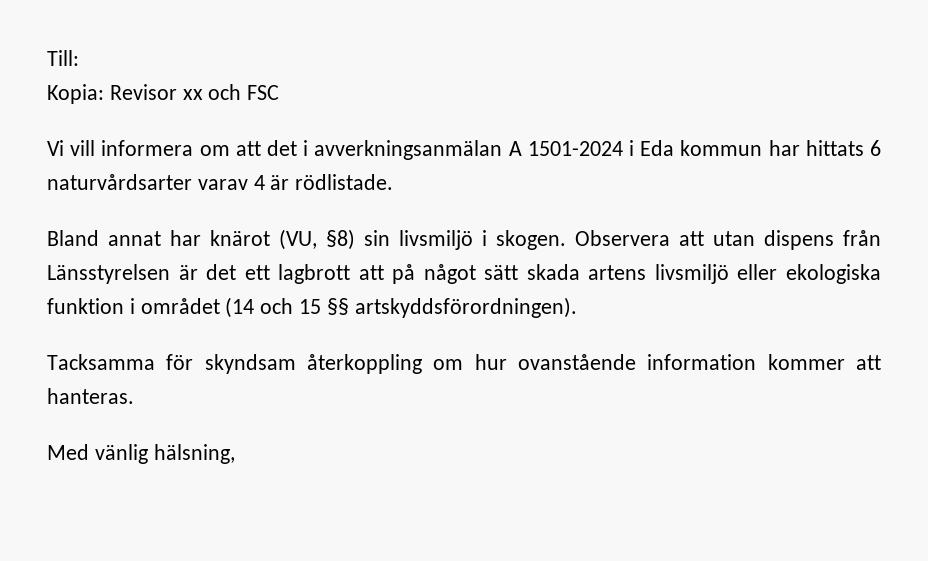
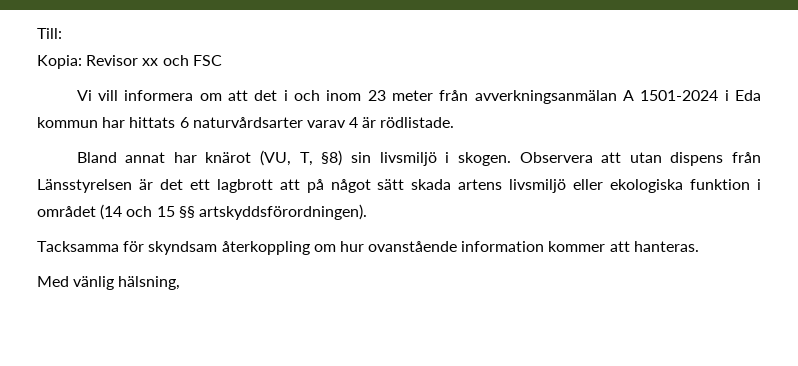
- Vi vill informera om att det i avverkningsanmälan A 1501-2024 i Eda kommun har hittats 6 naturvårdsarter varav 4 är rödlistade.
+ Vi vill informera om att det i och inom 23 meter från avverkningsanmälan A 1501-2024 i Eda kommun har hittats 6 naturvårdsarter varav 4 är rödlistade.
- Bland annat har knärot (VU, §8) sin livsmiljö i skogen.
+ Bland annat har knärot (VU, T, §8) sin livsmiljö i skogen.

